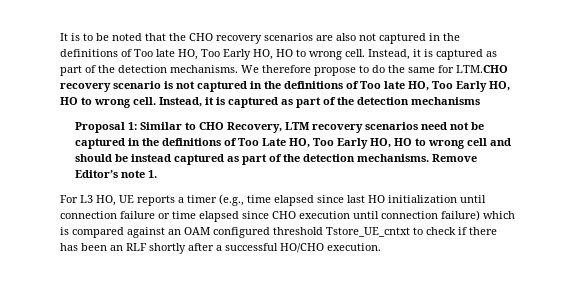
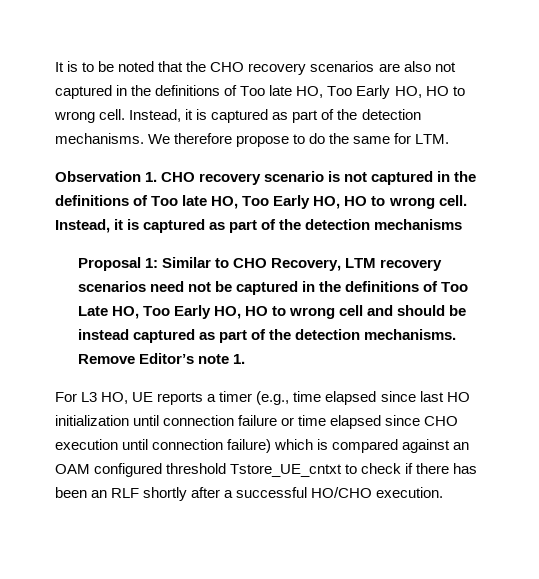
- We therefore propose to do the same for LTM.CHO recovery scenario is not captured in the definitions of Too late HO, Too Early HO, HO to wrong cell.
+ We therefore propose to do the same for LTM.
+ Observation 1. CHO recovery scenario is not captured in the definitions of Too late HO, Too Early HO, HO to wrong cell.

